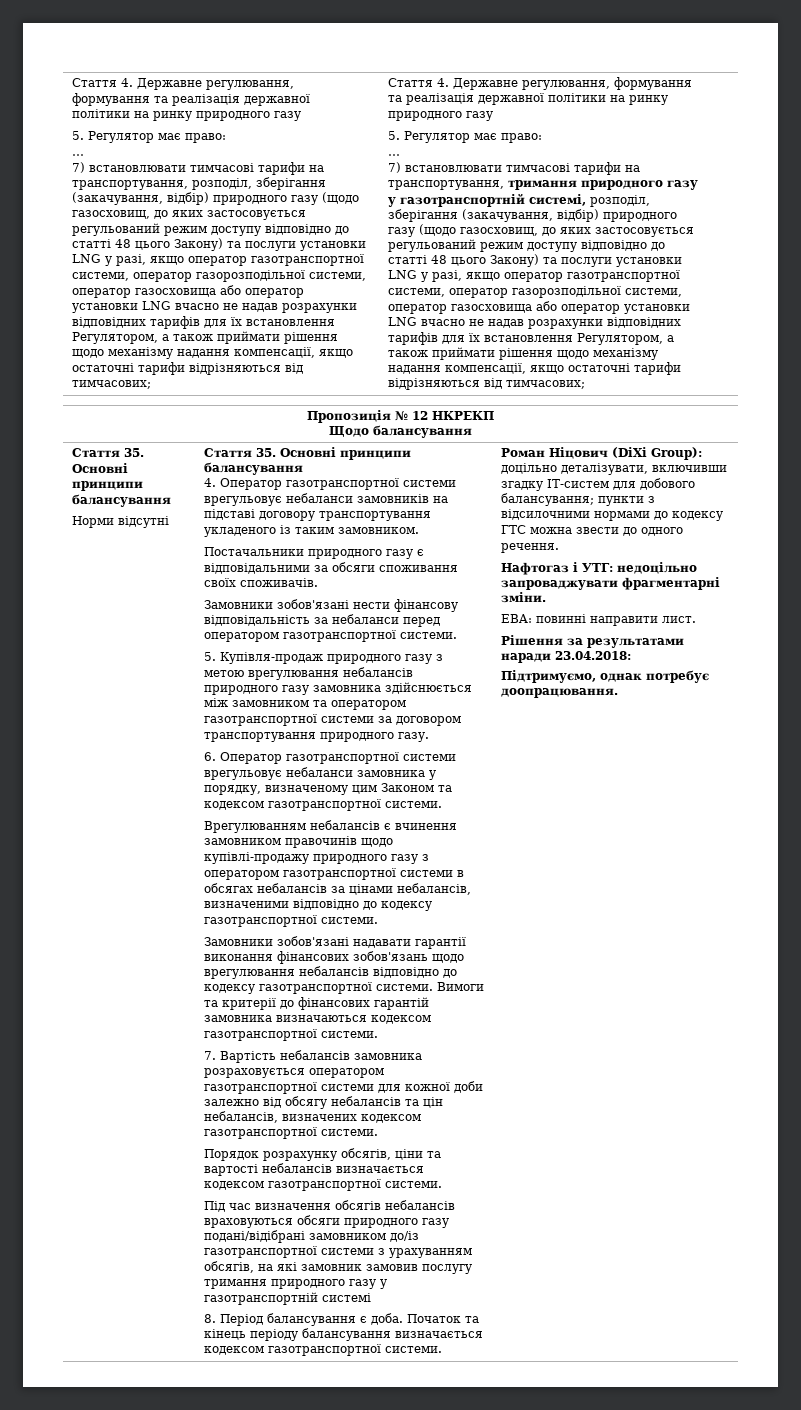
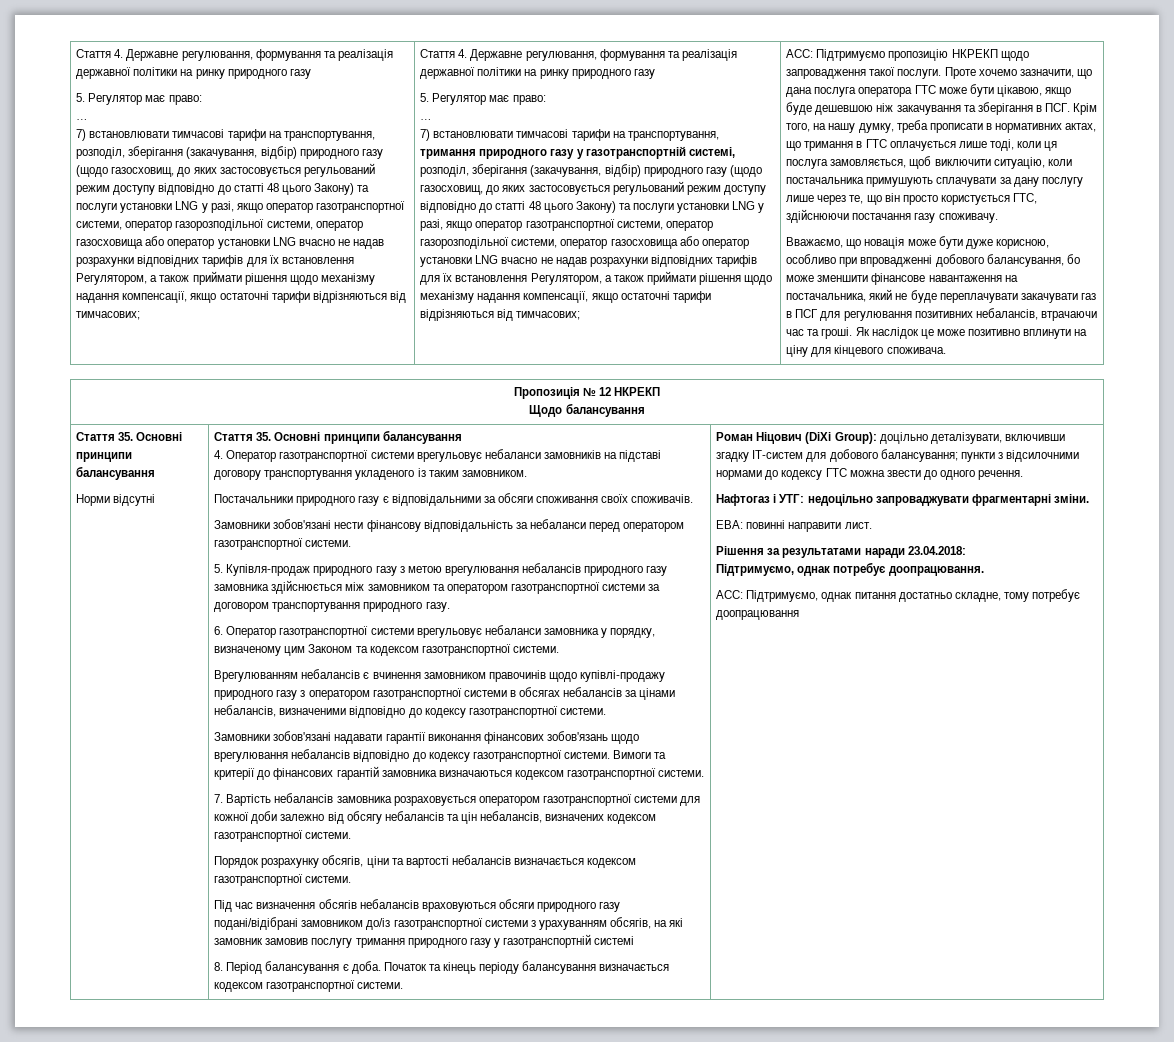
+ ACC: Підтримуємо пропозицію НКРЕКП щодо запровадження такої послуги. Проте хочемо зазначити, що дана послуга оператора ГТС може бути цікавою, якщо буде дешевшою ніж закачування та зберігання в ПСГ. Крім того, на нашу думку, треба прописати в нормативних актах, що тримання в ГТС оплачується лише тоді, коли ця послуга замовляється, щоб виключити ситуацію, коли постачальника примушують сплачувати за дану послугу лише через те, що він просто користується ГТС, здійснюючи постачання газу споживачу.
+ Вважаємо, що новація може бути дуже корисною, особливо при впровадженні добового балансування, бо може зменшити фінансове навантаження на постачальника, який не буде переплачувати закачувати газ в ПСГ для регулювання позитивних небалансів, втрачаючи час та гроші. Як наслідок це може позитивно вплинути на ціну для кінцевого споживача.
+ ACC: Підтримуємо, однак питання достатньо складне, тому потребує доопрацювання

